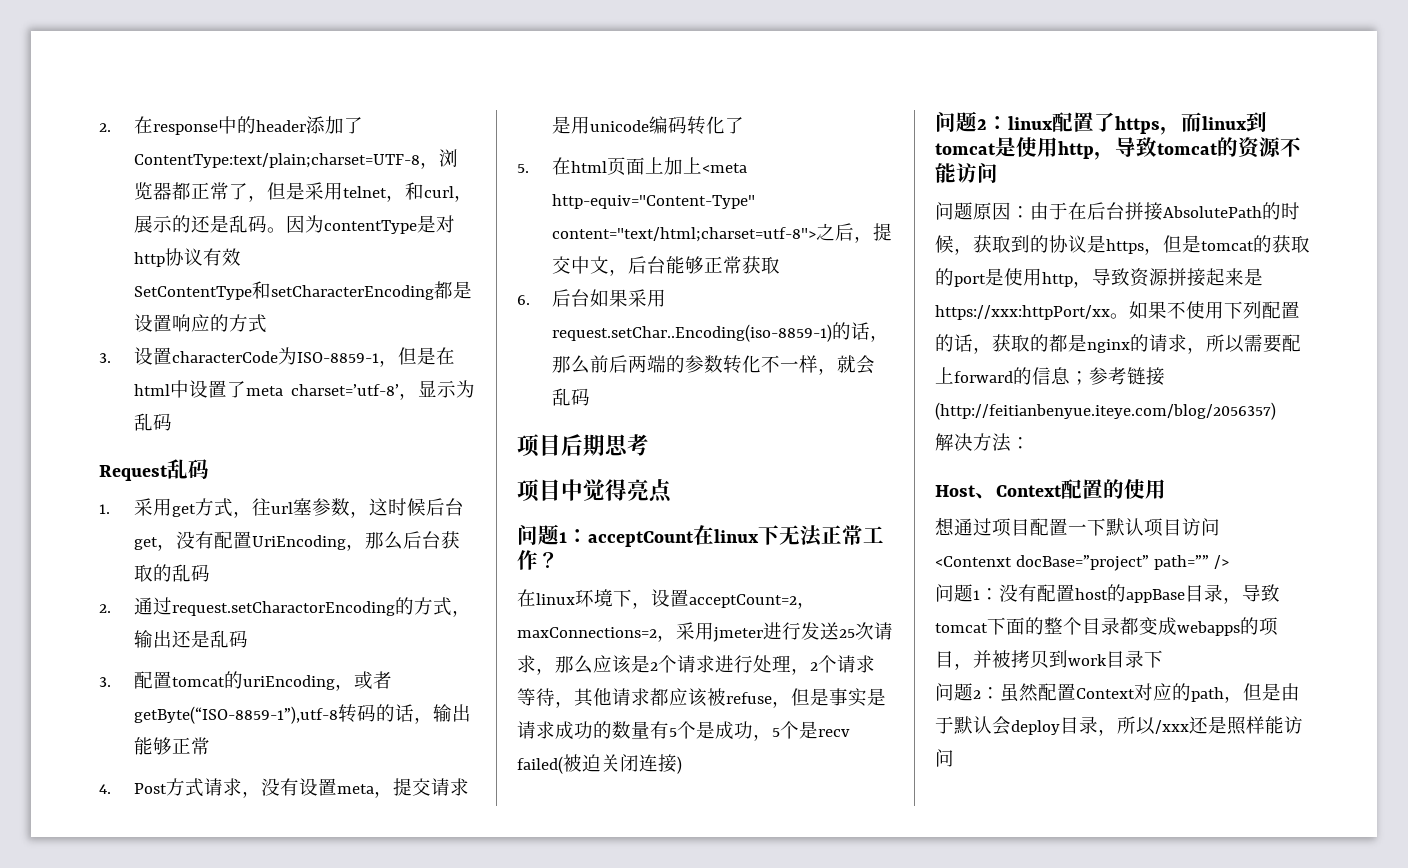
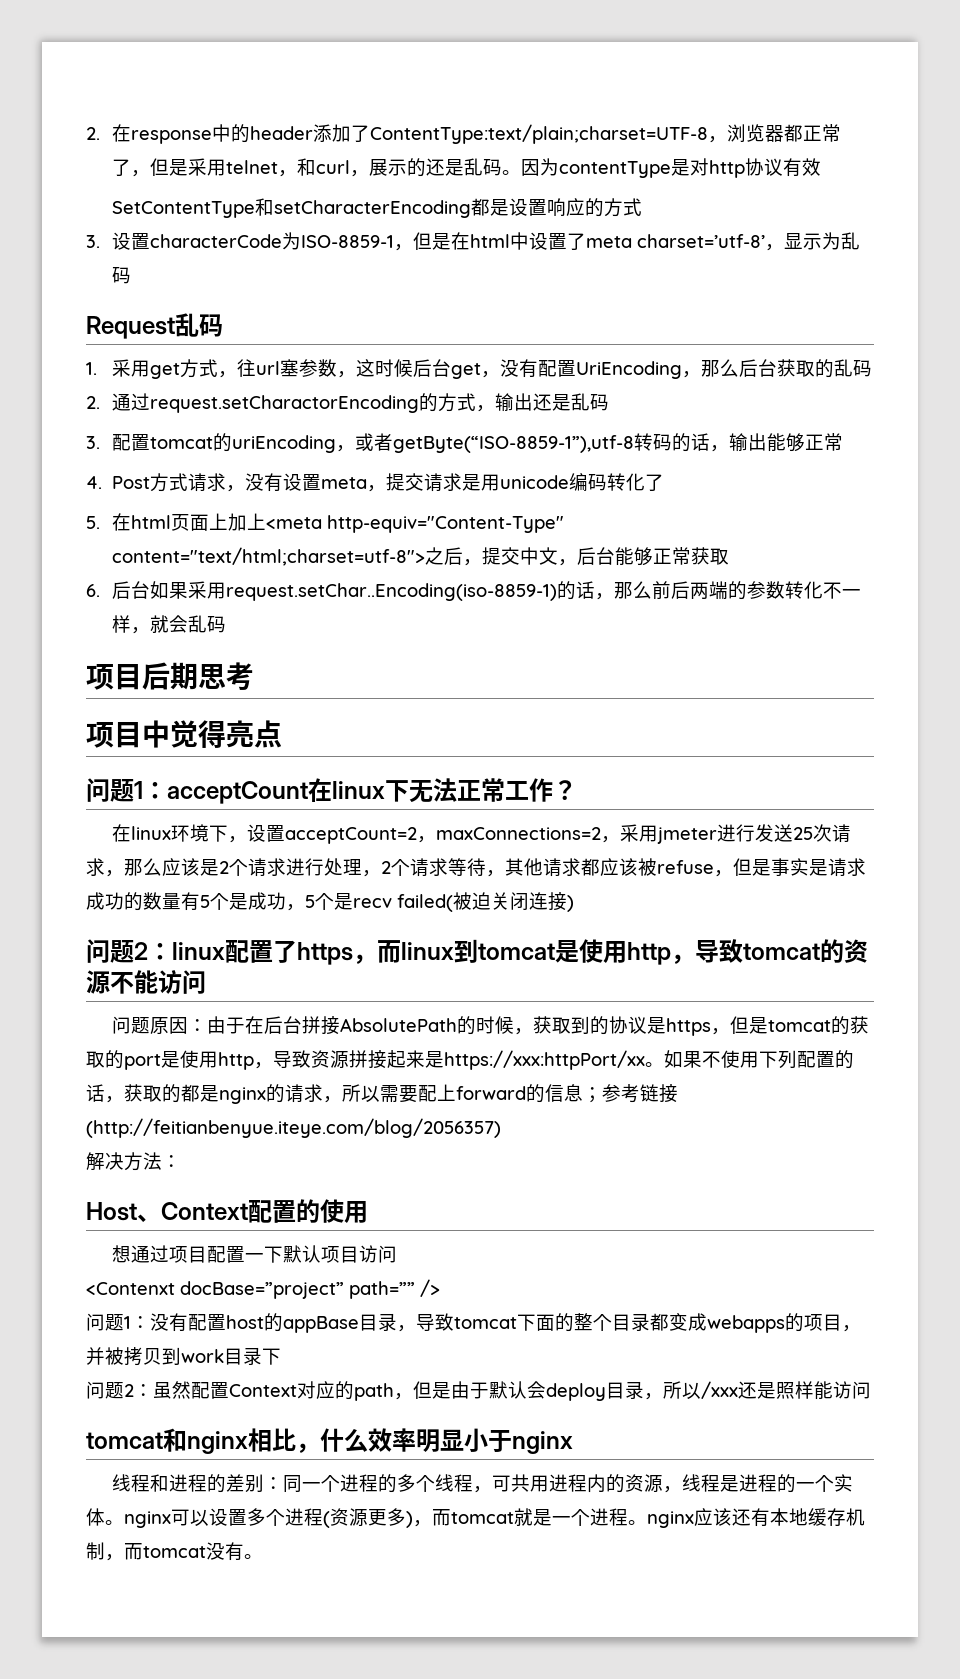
+ tomcat和nginx相比，什么效率明显小于nginx
+ 线程和进程的差别：同一个进程的多个线程，可共用进程内的资源，线程是进程的一个实体。nginx可以设置多个进程(资源更多)，而tomcat就是一个进程。nginx应该还有本地缓存机制，而tomcat没有。

